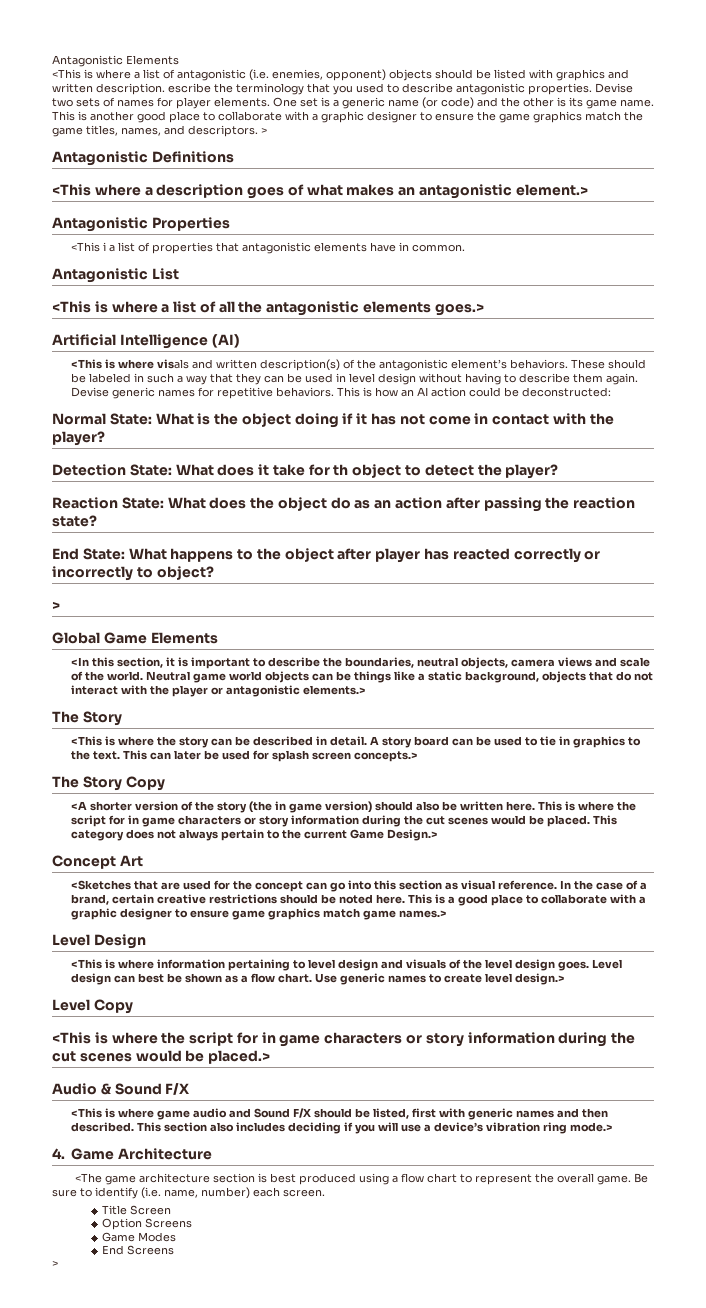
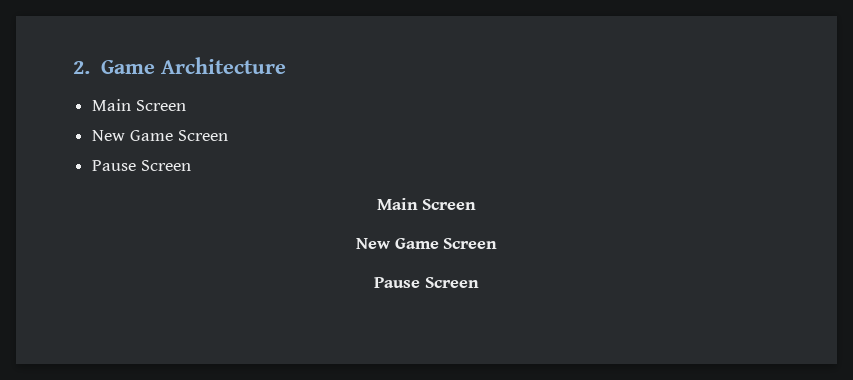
- Antagonistic Elements
- <This is where a list of antagonistic (i.e. enemies, opponent) objects should be listed with graphics and written description. escribe the terminology that you used to describe antagonistic properties. Devise two sets of names for player elements. One set is a generic name (or code) and the other is its game name. This is another good place to collaborate with a graphic designer to ensure the game graphics match the game titles, names, and descriptors. >
- Antagonistic Definitions
- <This where a description goes of what makes an antagonistic element.>
- Antagonistic Properties
- <This i a list of properties that antagonistic elements have in common.
- Antagonistic List
- <This is where a list of all the antagonistic elements goes.>
- Artificial Intelligence (AI)
- <This is where visals and written description(s) of the antagonistic element’s behaviors. These should be labeled in such a way that they can be used in level design without having to describe them again. Devise generic names for repetitive behaviors. This is how an AI action could be deconstructed:
- Normal State: What is the object doing if it has not come in contact with the player?
- Detection State: What does it take for th object to detect the player?
- Reaction State: What does the object do as an action after passing the reaction state?
- End State: What happens to the object after player has reacted correctly or incorrectly to object?
- >
- Global Game Elements
- <In this section, it is important to describe the boundaries, neutral objects, camera views and scale of the world. Neutral game world objects can be things like a static background, objects that do not interact with the player or antagonistic elements.>
- The Story
- <This is where the story can be described in detail. A story board can be used to tie in graphics to the text. This can later be used for splash screen concepts.>
- The Story Copy
- <A shorter version of the story (the in game version) should also be written here. This is where the script for in game characters or story information during the cut scenes would be placed. This category does not always pertain to the current Game Design.>
- Concept Art
- <Sketches that are used for the concept can go into this section as visual reference. In the case of a brand, certain creative restrictions should be noted here. This is a good place to collaborate with a graphic designer to ensure game graphics match game names.>
- Level Design
- <This is where information pertaining to level design and visuals of the level design goes. Level design can best be shown as a flow chart. Use generic names to create level design.>
- Level Copy
- <This is where the script for in game characters or story information during the cut scenes would be placed.>
- Audio & Sound F/X
- <This is where game audio and Sound F/X should be listed, first with generic names and then described. This section also includes deciding if you will use a device’s vibration ring mode.>
- 4. Game Architecture
- <The game architecture section is best produced using a flow chart to represent the overall game. Be sure to identify (i.e. name, number) each screen.
- Title Screen
- Option Screens
- Game Modes
- End Screens
- >
+ 2. Game Architecture
+ Main Screen
+ New Game Screen
+ Pause Screen
+ Main Screen
+ New Game Screen
+ Pause Screen

